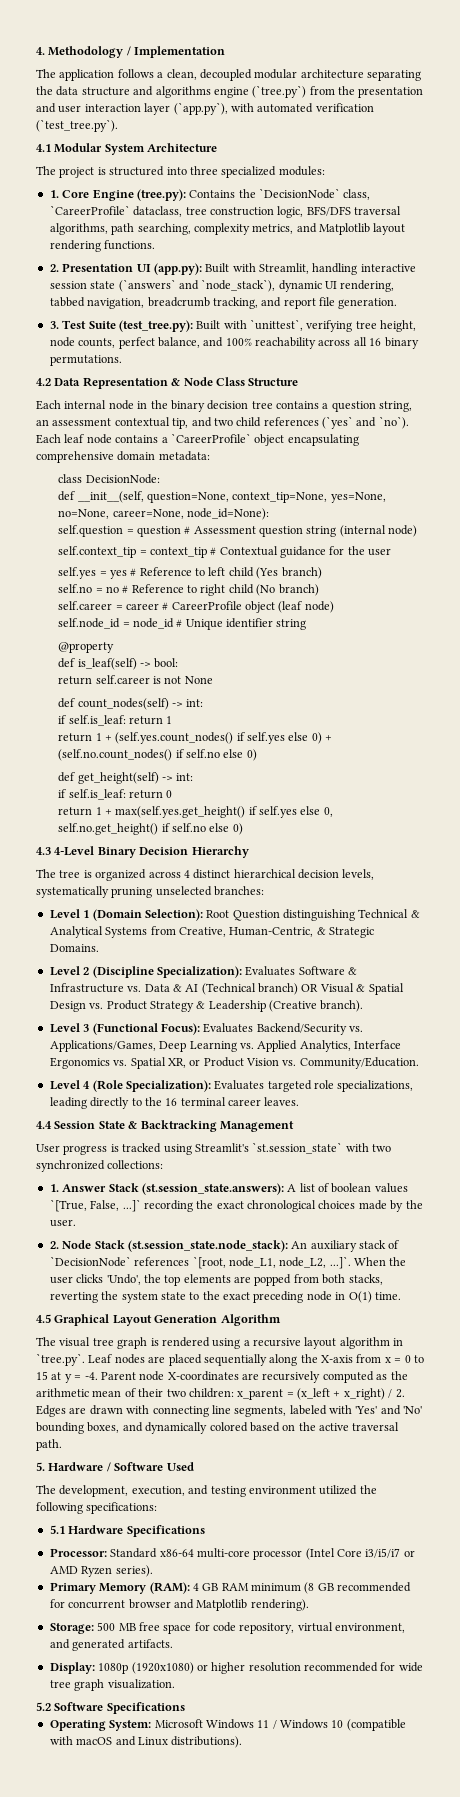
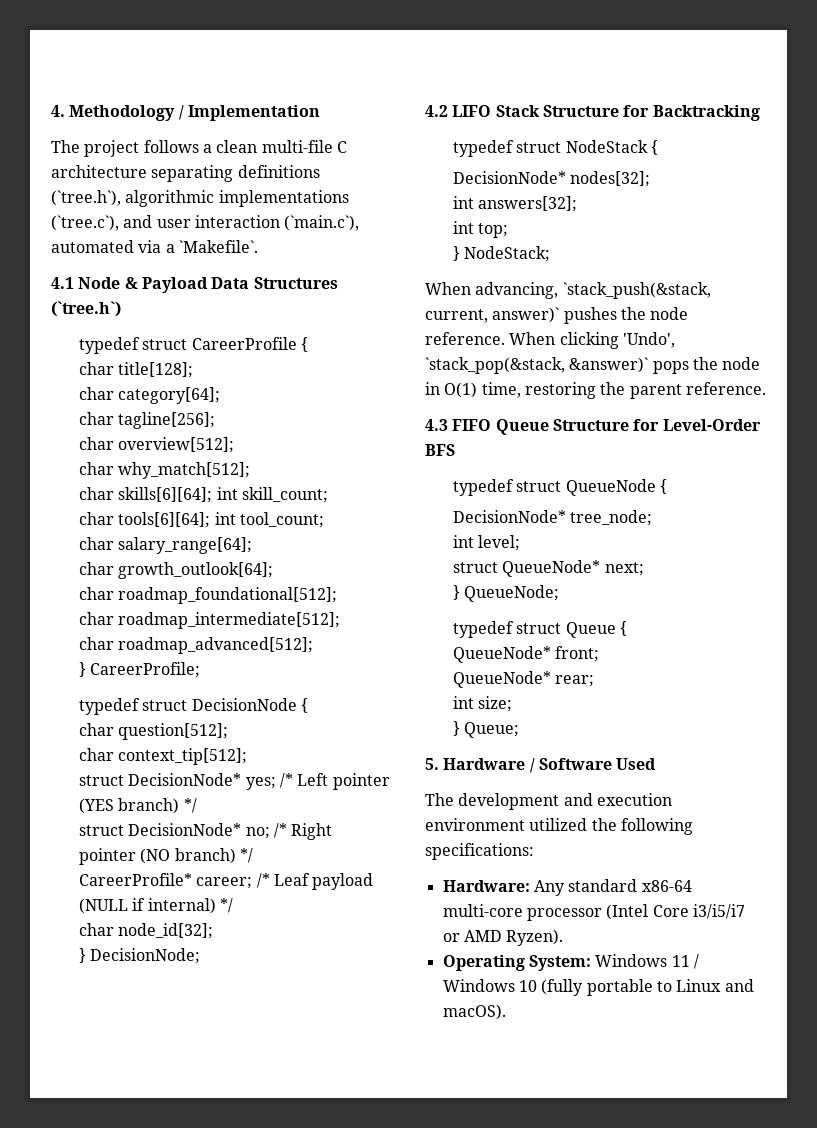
- The application follows a clean, decoupled modular architecture separating the data structure and algorithms engine (`tree.py`) from the presentation and user interaction layer (`app.py`), with automated verification (`test_tree.py`).
- 4.1 Modular System Architecture
- The project is structured into three specialized modules:
- 1. Core Engine (tree.py): Contains the `DecisionNode` class, `CareerProfile` dataclass, tree construction logic, BFS/DFS traversal algorithms, path searching, complexity metrics, and Matplotlib layout rendering functions.
- 2. Presentation UI (app.py): Built with Streamlit, handling interactive session state (`answers` and `node_stack`), dynamic UI rendering, tabbed navigation, breadcrumb tracking, and report file generation.
- 3. Test Suite (test_tree.py): Built with `unittest`, verifying tree height, node counts, perfect balance, and 100% reachability across all 16 binary permutations.
- 4.2 Data Representation & Node Class Structure
- Each internal node in the binary decision tree contains a question string, an assessment contextual tip, and two child references (`yes` and `no`). Each leaf node contains a `CareerProfile` object encapsulating comprehensive domain metadata:
- class DecisionNode:
- def __init__(self, question=None, context_tip=None, yes=None, no=None, career=None, node_id=None):
- self.question = question # Assessment question string (internal node)
- self.context_tip = context_tip # Contextual guidance for the user
- self.yes = yes # Reference to left child (Yes branch)
- self.no = no # Reference to right child (No branch)
- self.career = career # CareerProfile object (leaf node)
- self.node_id = node_id # Unique identifier string
- @property
- def is_leaf(self) -> bool:
- return self.career is not None
- def count_nodes(self) -> int:
- if self.is_leaf: return 1
- return 1 + (self.yes.count_nodes() if self.yes else 0) + (self.no.count_nodes() if self.no else 0)
- def get_height(self) -> int:
- if self.is_leaf: return 0
- return 1 + max(self.yes.get_height() if self.yes else 0, self.no.get_height() if self.no else 0)
- 4.3 4-Level Binary Decision Hierarchy
- The tree is organized across 4 distinct hierarchical decision levels, systematically pruning unselected branches:
- Level 1 (Domain Selection): Root Question distinguishing Technical & Analytical Systems from Creative, Human-Centric, & Strategic Domains.
- Level 2 (Discipline Specialization): Evaluates Software & Infrastructure vs. Data & AI (Technical branch) OR Visual & Spatial Design vs. Product Strategy & Leadership (Creative branch).
- Level 3 (Functional Focus): Evaluates Backend/Security vs. Applications/Games, Deep Learning vs. Applied Analytics, Interface Ergonomics vs. Spatial XR, or Product Vision vs. Community/Education.
- Level 4 (Role Specialization): Evaluates targeted role specializations, leading directly to the 16 terminal career leaves.
- 4.4 Session State & Backtracking Management
- User progress is tracked using Streamlit's `st.session_state` with two synchronized collections:
- 1. Answer Stack (st.session_state.answers): A list of boolean values `[True, False, ...]` recording the exact chronological choices made by the user.
- 2. Node Stack (st.session_state.node_stack): An auxiliary stack of `DecisionNode` references `[root, node_L1, node_L2, ...]`. When the user clicks 'Undo', the top elements are popped from both stacks, reverting the system state to the exact preceding node in O(1) time.
- 4.5 Graphical Layout Generation Algorithm
- The visual tree graph is rendered using a recursive layout algorithm in `tree.py`. Leaf nodes are placed sequentially along the X-axis from x = 0 to 15 at y = -4. Parent node X-coordinates are recursively computed as the arithmetic mean of their two children: x_parent = (x_left + x_right) / 2. Edges are drawn with connecting line segments, labeled with 'Yes' and 'No' bounding boxes, and dynamically colored based on the active traversal path.
+ The project follows a clean multi-file C architecture separating definitions (`tree.h`), algorithmic implementations (`tree.c`), and user interaction (`main.c`), automated via a `Makefile`.
+ 4.1 Node & Payload Data Structures (`tree.h`)
+ typedef struct CareerProfile {
+ char title[128];
+ char category[64];
+ char tagline[256];
+ char overview[512];
+ char why_match[512];
+ char skills[6][64]; int skill_count;
+ char tools[6][64]; int tool_count;
+ char salary_range[64];
+ char growth_outlook[64];
+ char roadmap_foundational[512];
+ char roadmap_intermediate[512];
+ char roadmap_advanced[512];
+ } CareerProfile;
+ typedef struct DecisionNode {
+ char question[512];
+ char context_tip[512];
+ struct DecisionNode* yes; /* Left pointer (YES branch) */
+ struct DecisionNode* no; /* Right pointer (NO branch) */
+ CareerProfile* career; /* Leaf payload (NULL if internal) */
+ char node_id[32];
+ } DecisionNode;
+ 4.2 LIFO Stack Structure for Backtracking
+ typedef struct NodeStack {
+ DecisionNode* nodes[32];
+ int answers[32];
+ int top;
+ } NodeStack;
+ When advancing, `stack_push(&stack, current, answer)` pushes the node reference. When clicking 'Undo', `stack_pop(&stack, &answer)` pops the node in O(1) time, restoring the parent reference.
+ 4.3 FIFO Queue Structure for Level-Order BFS
+ typedef struct QueueNode {
+ DecisionNode* tree_node;
+ int level;
+ struct QueueNode* next;
+ } QueueNode;
+ typedef struct Queue {
+ QueueNode* front;
+ QueueNode* rear;
+ int size;
+ } Queue;
- The development, execution, and testing environment utilized the following specifications:
+ The development and execution environment utilized the following specifications:
- 5.1 Hardware Specifications
- Processor: Standard x86-64 multi-core processor (Intel Core i3/i5/i7 or AMD Ryzen series).
- Primary Memory (RAM): 4 GB RAM minimum (8 GB recommended for concurrent browser and Matplotlib rendering).
- Storage: 500 MB free space for code repository, virtual environment, and generated artifacts.
- Display: 1080p (1920x1080) or higher resolution recommended for wide tree graph visualization.
- 5.2 Software Specifications
+ Hardware: Any standard x86-64 multi-core processor (Intel Core i3/i5/i7 or AMD Ryzen).
- Operating System: Microsoft Windows 11 / Windows 10 (compatible with macOS and Linux distributions).
+ Operating System: Windows 11 / Windows 10 (fully portable to Linux and macOS).

